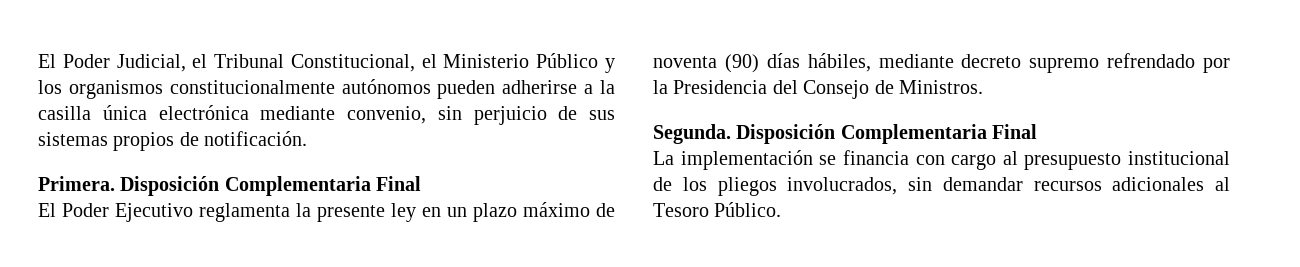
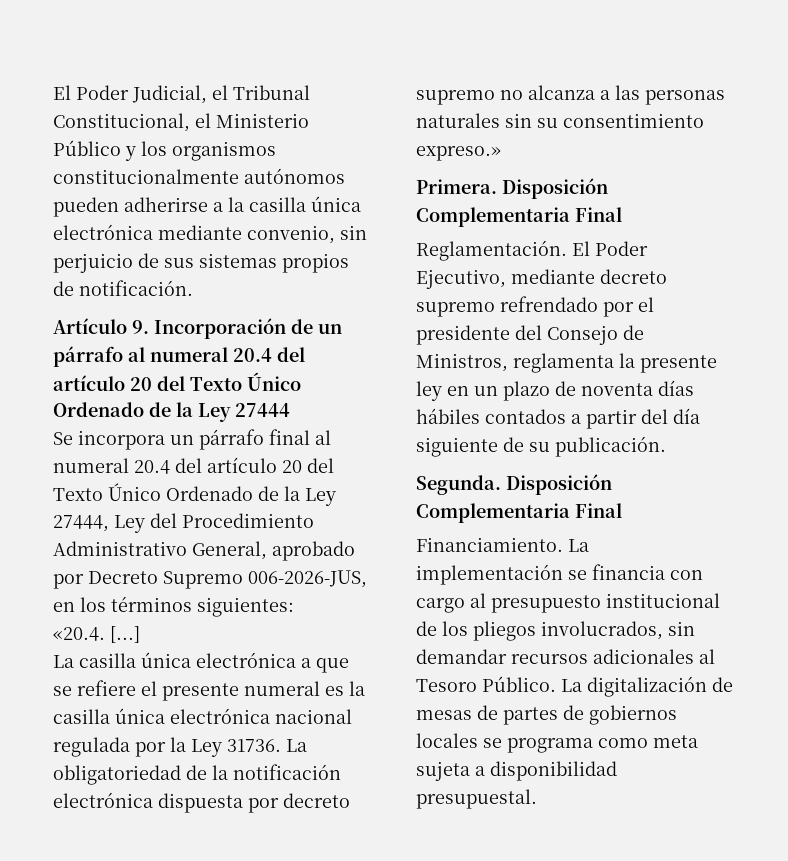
+ Artículo 9. Incorporación de un párrafo al numeral 20.4 del artículo 20 del Texto Único Ordenado de la Ley 27444
+ Se incorpora un párrafo final al numeral 20.4 del artículo 20 del Texto Único Ordenado de la Ley 27444, Ley del Procedimiento Administrativo General, aprobado por Decreto Supremo 006-2026-JUS, en los términos siguientes:
+ «20.4. [...]
+ La casilla única electrónica a que se refiere el presente numeral es la casilla única electrónica nacional regulada por la Ley 31736. La obligatoriedad de la notificación electrónica dispuesta por decreto supremo no alcanza a las personas naturales sin su consentimiento expreso.»
- El Poder Ejecutivo reglamenta la presente ley en un plazo máximo de noventa (90) días hábiles, mediante decreto supremo refrendado por la Presidencia del Consejo de Ministros.
+ Reglamentación. El Poder Ejecutivo, mediante decreto supremo refrendado por el presidente del Consejo de Ministros, reglamenta la presente ley en un plazo de noventa días hábiles contados a partir del día siguiente de su publicación.
+ Financiamiento.
+ La digitalización de mesas de partes de gobiernos locales se programa como meta sujeta a disponibilidad presupuestal.

